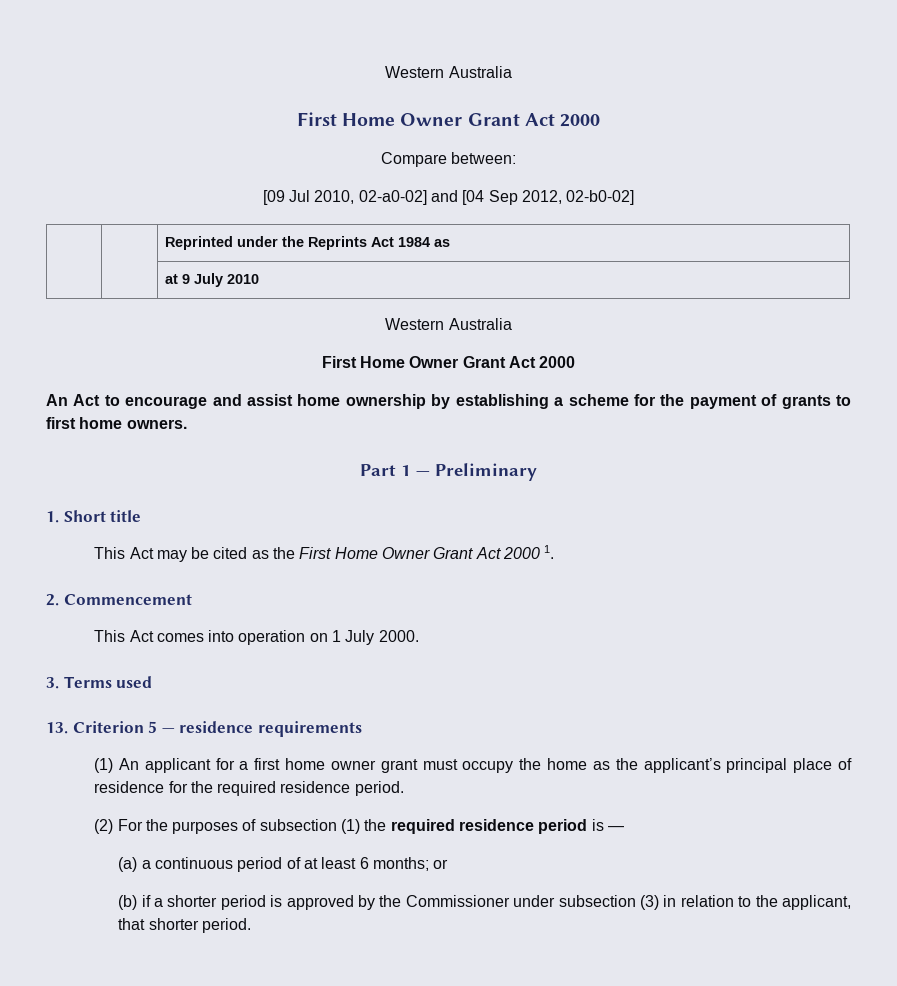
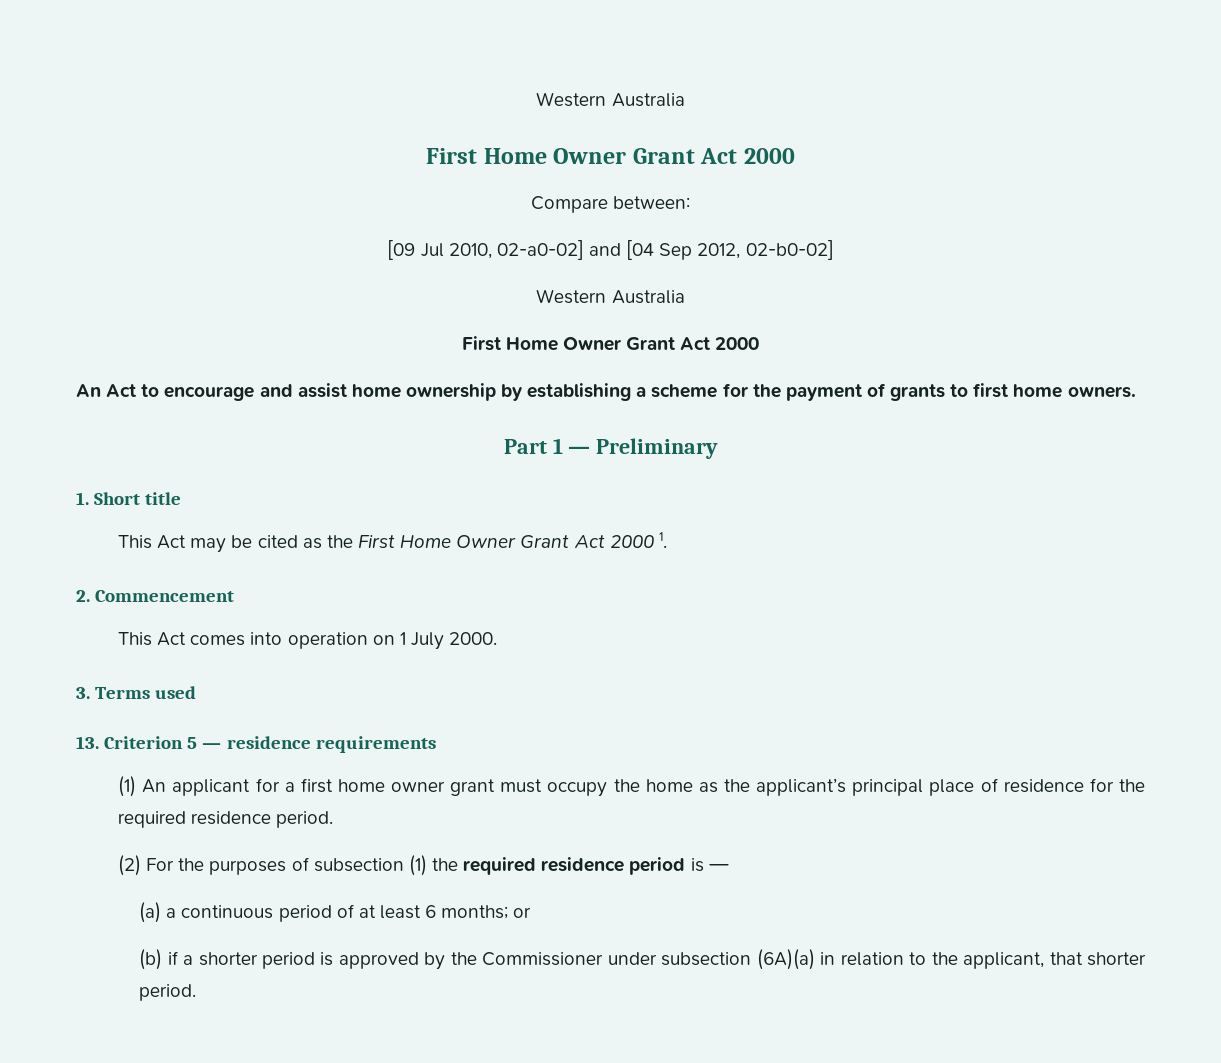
- | | Reprinted under the Reprints Act 1984 as
- | | at 9 July 2010
- (b) if a shorter period is approved by the Commissioner under subsection (3) in relation to the applicant, that shorter period.
+ (b) if a shorter period is approved by the Commissioner under subsection (6A)(a) in relation to the applicant, that shorter period.

